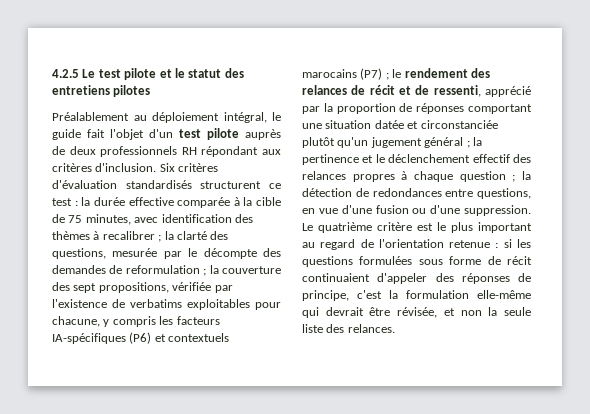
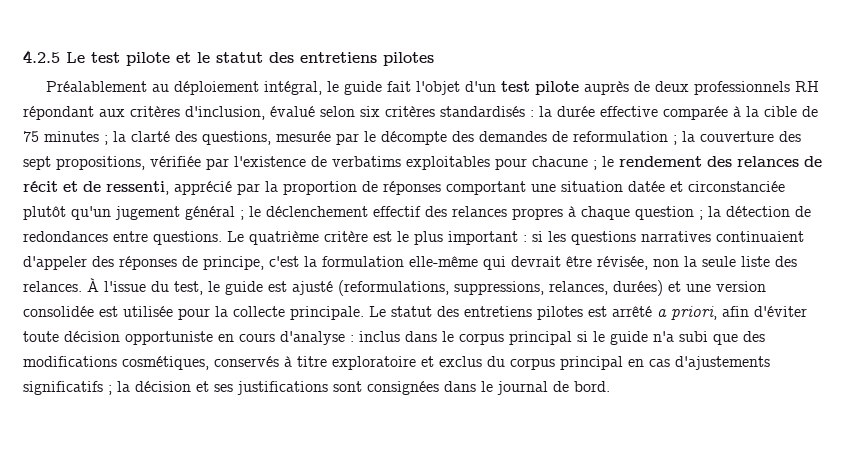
- Préalablement au déploiement intégral, le guide fait l'objet d'un test pilote auprès de deux professionnels RH répondant aux critères d'inclusion. Six critères d'évaluation standardisés structurent ce test :
+ Préalablement au déploiement intégral, le guide fait l'objet d'un test pilote auprès de deux professionnels RH répondant aux critères d'inclusion, évalué selon six critères standardisés :
- la durée effective comparée à la cible de 75 minutes, avec identification des thèmes à recalibrer ;
+ la durée effective comparée à la cible de 75 minutes ;
- la couverture des sept propositions, vérifiée par l'existence de verbatims exploitables pour chacune, y compris les facteurs IA-spécifiques (P6) et contextuels marocains (P7) ;
+ la couverture des sept propositions, vérifiée par l'existence de verbatims exploitables pour chacune ;
- la pertinence et le déclenchement effectif des relances propres à chaque question ;
+ le déclenchement effectif des relances propres à chaque question ;
- la détection de redondances entre questions, en vue d'une fusion ou d'une suppression.
+ la détection de redondances entre questions.
- Le quatrième critère est le plus important au regard de l'orientation retenue : si les questions formulées sous forme de récit continuaient d'appeler des réponses de principe, c'est la formulation elle-même qui devrait être révisée, et non la seule liste des relances.
+ Le quatrième critère est le plus important : si les questions narratives continuaient d'appeler des réponses de principe, c'est la formulation elle-même qui devrait être révisée, non la seule liste des relances.
+ À l'issue du test, le guide est ajusté (reformulations, suppressions, relances, durées) et une version consolidée est utilisée pour la collecte principale. Le statut des entretiens pilotes est arrêté a priori, afin d'éviter toute décision opportuniste en cours d'analyse : inclus dans le corpus principal si le guide n'a subi que des modifications cosmétiques, conservés à titre exploratoire et exclus du corpus principal en cas d'ajustements significatifs ; la décision et ses justifications sont consignées dans le journal de bord.

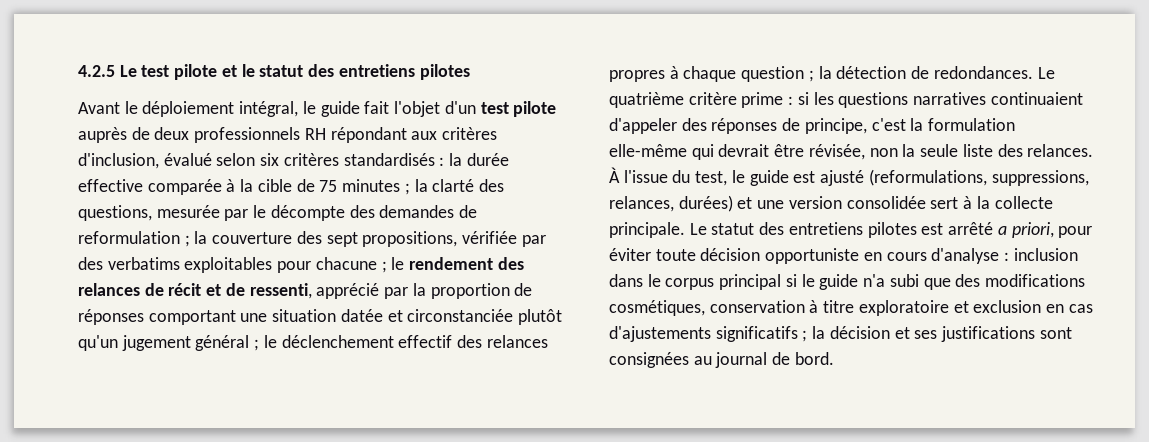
- Préalablement au déploiement intégral, le guide fait l'objet d'un test pilote auprès de deux professionnels RH répondant aux critères d'inclusion, évalué selon six critères standardisés :
+ Avant le déploiement intégral, le guide fait l'objet d'un test pilote auprès de deux professionnels RH répondant aux critères d'inclusion, évalué selon six critères standardisés :
- la couverture des sept propositions, vérifiée par l'existence de verbatims exploitables pour chacune ;
+ la couverture des sept propositions, vérifiée par des verbatims exploitables pour chacune ;
- la détection de redondances entre questions. Le quatrième critère est le plus important :
+ la détection de redondances. Le quatrième critère prime :
- À l'issue du test, le guide est ajusté (reformulations, suppressions, relances, durées) et une version consolidée est utilisée pour la collecte principale.
+ À l'issue du test, le guide est ajusté (reformulations, suppressions, relances, durées) et une version consolidée sert à la collecte principale.
- Le statut des entretiens pilotes est arrêté a priori, afin d'éviter toute décision opportuniste en cours d'analyse : inclus dans le corpus principal si le guide n'a subi que des modifications cosmétiques, conservés à titre exploratoire et exclus du corpus principal en cas d'ajustements significatifs ; la décision et ses justifications sont consignées dans le journal de bord.
+ Le statut des entretiens pilotes est arrêté a priori, pour éviter toute décision opportuniste en cours d'analyse : inclusion dans le corpus principal si le guide n'a subi que des modifications cosmétiques, conservation à titre exploratoire et exclusion en cas d'ajustements significatifs ; la décision et ses justifications sont consignées au journal de bord.

